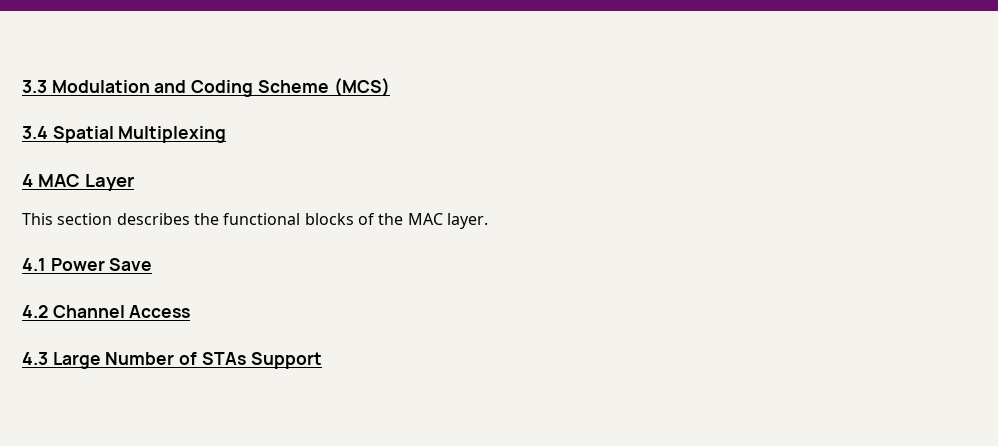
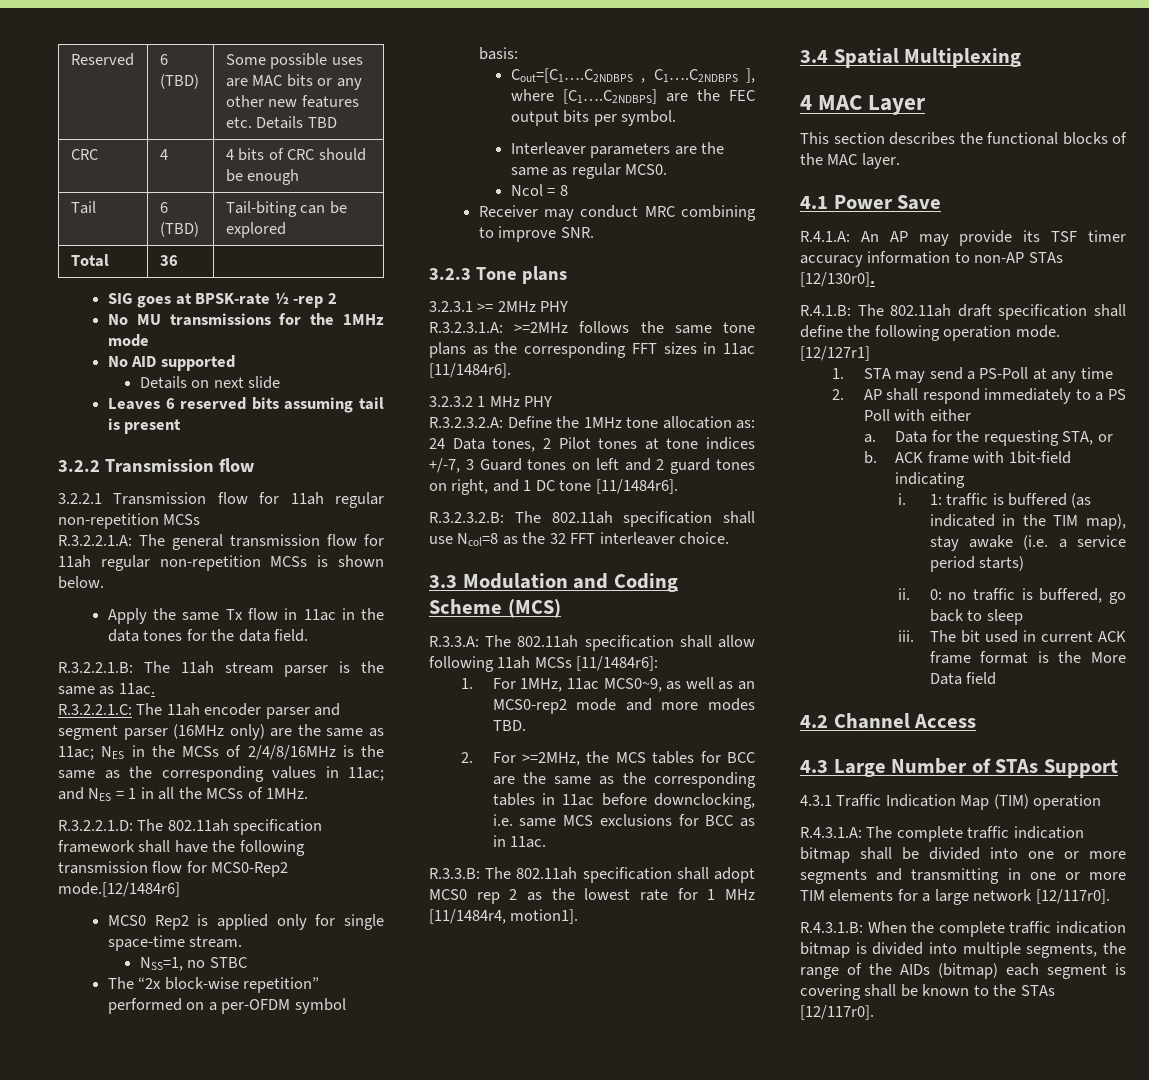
+ Reserved | 6 (TBD) | Some possible uses are MAC bits or any other new features etc. Details TBD
+ CRC | 4 | 4 bits of CRC should be enough
+ Tail | 6 (TBD) | Tail-biting can be explored
+ Total | 36 |
+ SIG goes at BPSK-rate ½ -rep 2
+ No MU transmissions for the 1MHz mode
+ No AID supported
+ Details on next slide
+ Leaves 6 reserved bits assuming tail is present
+ 3.2.2 Transmission flow
+ 3.2.2.1 Transmission flow for 11ah regular non-repetition MCSs
+ R.3.2.2.1.A: The general transmission flow for 11ah regular non-repetition MCSs is shown below.
+ Apply the same Tx flow in 11ac in the data tones for the data field.
+ R.3.2.2.1.B: The 11ah stream parser is the same as 11ac.
+ R.3.2.2.1.C: The 11ah encoder parser and segment parser (16MHz only) are the same as 11ac; NES in the MCSs of 2/4/8/16MHz is the same as the corresponding values in 11ac; and NES = 1 in all the MCSs of 1MHz.
+ R.3.2.2.1.D: The 802.11ah specification framework shall have the following transmission flow for MCS0-Rep2 mode.[12/1484r6]
+ MCS0 Rep2 is applied only for single space-time stream.
+ NSS=1, no STBC
+ The “2x block-wise repetition” performed on a per-OFDM symbol basis:
+ Cout=[C1….C2NDBPS , C1….C2NDBPS ], where [C1….C2NDBPS] are the FEC output bits per symbol.
+ Interleaver parameters are the same as regular MCS0.
+ Ncol = 8
+ Receiver may conduct MRC combining to improve SNR.
+ 3.2.3 Tone plans
+ 3.2.3.1 >= 2MHz PHY
+ R.3.2.3.1.A: >=2MHz follows the same tone plans as the corresponding FFT sizes in 11ac [11/1484r6].
+ 3.2.3.2 1 MHz PHY
+ R.3.2.3.2.A: Define the 1MHz tone allocation as: 24 Data tones, 2 Pilot tones at tone indices +/-7, 3 Guard tones on left and 2 guard tones on right, and 1 DC tone [11/1484r6].
+ R.3.2.3.2.B: The 802.11ah specification shall use Ncol=8 as the 32 FFT interleaver choice.
+ R.3.3.A: The 802.11ah specification shall allow following 11ah MCSs [11/1484r6]:
+ 1. For 1MHz, 11ac MCS0~9, as well as an MCS0-rep2 mode and more modes TBD.
+ 2. For >=2MHz, the MCS tables for BCC are the same as the corresponding tables in 11ac before downclocking, i.e. same MCS exclusions for BCC as in 11ac.
+ R.3.3.B: The 802.11ah specification shall adopt MCS0 rep 2 as the lowest rate for 1 MHz [11/1484r4, motion1].
+ R.4.1.A: An AP may provide its TSF timer accuracy information to non-AP STAs [12/130r0].
+ R.4.1.B: The 802.11ah draft specification shall define the following operation mode. [12/127r1]
+ 1. STA may send a PS-Poll at any time
+ 2. AP shall respond immediately to a PS Poll with either
+ a. Data for the requesting STA, or
+ b. ACK frame with 1bit-field indicating
+ i. 1: traffic is buffered (as indicated in the TIM map), stay awake (i.e. a service period starts)
+ ii. 0: no traffic is buffered, go back to sleep
+ iii. The bit used in current ACK frame format is the More Data field
+ 4.3.1 Traffic Indication Map (TIM) operation
+ R.4.3.1.A: The complete traffic indication bitmap shall be divided into one or more segments and transmitting in one or more TIM elements for a large network [12/117r0].
+ R.4.3.1.B: When the complete traffic indication bitmap is divided into multiple segments, the range of the AIDs (bitmap) each segment is covering shall be known to the STAs [12/117r0].

